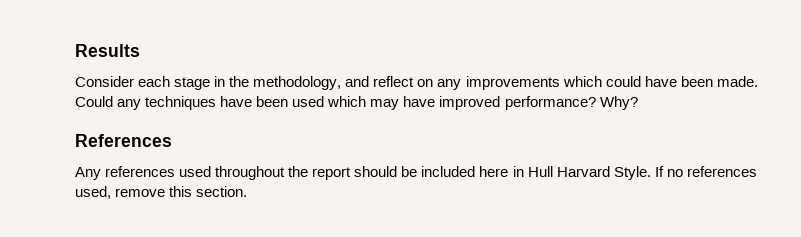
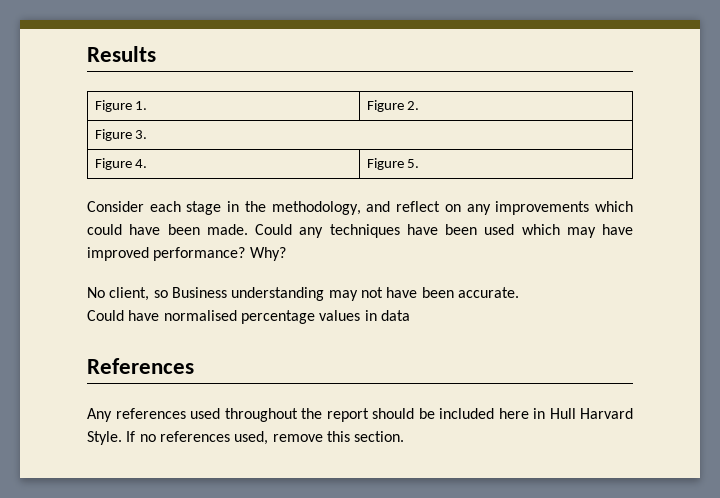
+ Figure 1. | Figure 2.
+ Figure 3.
+ Figure 4. | Figure 5.
+ No client, so Business understanding may not have been accurate.
+ Could have normalised percentage values in data

